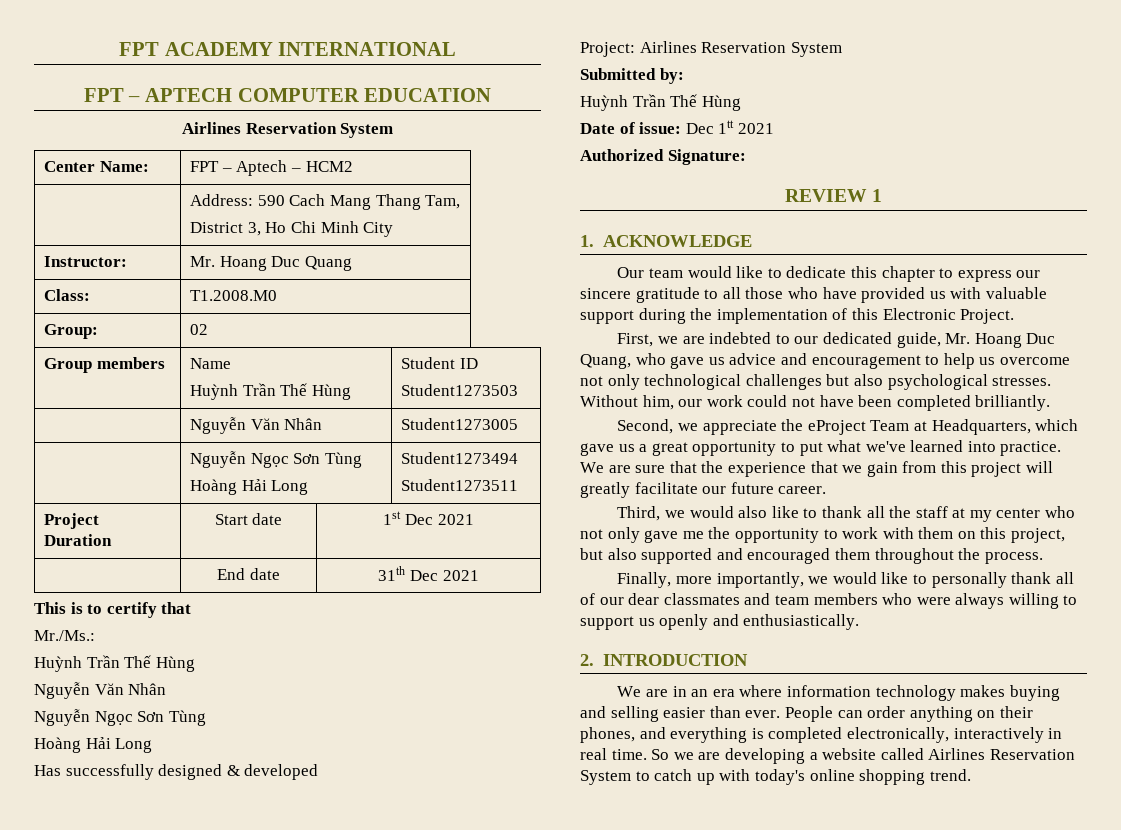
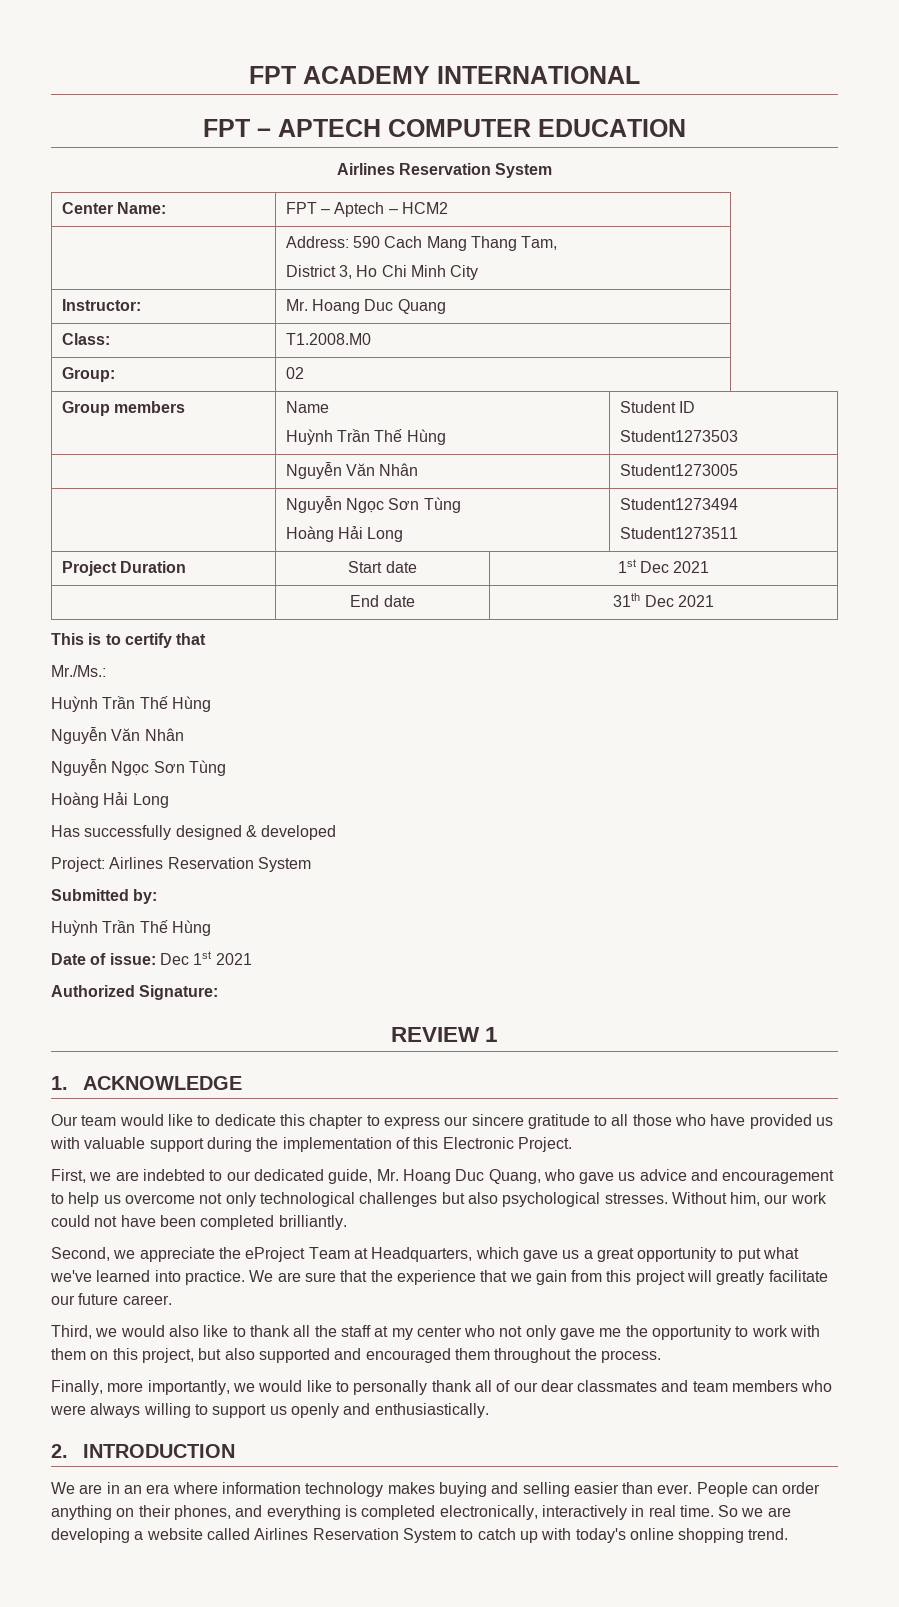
- Date of issue: Dec 1tt 2021
+ Date of issue: Dec 1st 2021

